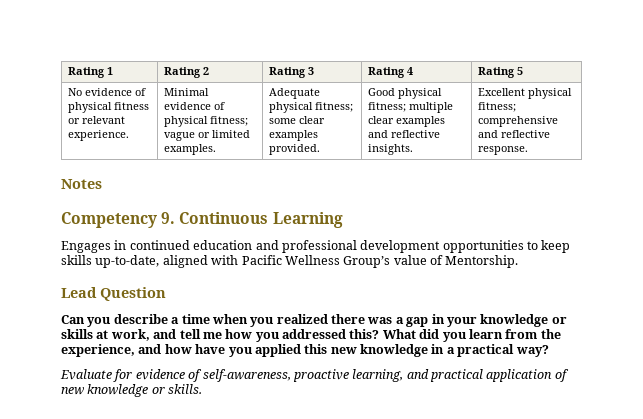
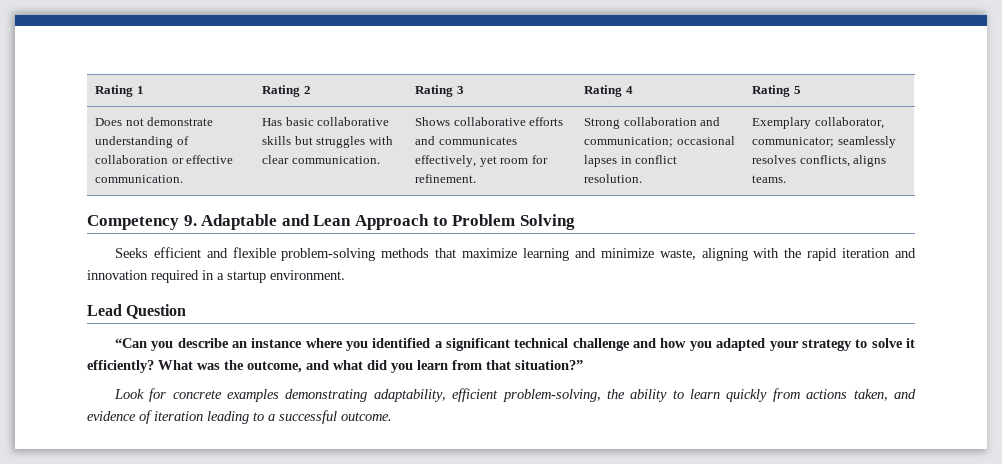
- No evidence of physical fitness or relevant experience. | Minimal evidence of physical fitness; vague or limited examples. | Adequate physical fitness; some clear examples provided. | Good physical fitness; multiple clear examples and reflective insights. | Excellent physical fitness; comprehensive and reflective response.
- Notes
- Competency 9. Continuous Learning
- Engages in continued education and professional development opportunities to keep skills up-to-date, aligned with Pacific Wellness Group’s value of Mentorship.
+ Does not demonstrate understanding of collaboration or effective communication. | Has basic collaborative skills but struggles with clear communication. | Shows collaborative efforts and communicates effectively, yet room for refinement. | Strong collaboration and communication; occasional lapses in conflict resolution. | Exemplary collaborator, communicator; seamlessly resolves conflicts, aligns teams.
+ Competency 9. Adaptable and Lean Approach to Problem Solving
+ Seeks efficient and flexible problem-solving methods that maximize learning and minimize waste, aligning with the rapid iteration and innovation required in a startup environment.
- Can you describe a time when you realized there was a gap in your knowledge or skills at work, and tell me how you addressed this? What did you learn from the experience, and how have you applied this new knowledge in a practical way?
- Evaluate for evidence of self-awareness, proactive learning, and practical application of new knowledge or skills.
+ “Can you describe an instance where you identified a significant technical challenge and how you adapted your strategy to solve it efficiently? What was the outcome, and what did you learn from that situation?”
+ Look for concrete examples demonstrating adaptability, efficient problem-solving, the ability to learn quickly from actions taken, and evidence of iteration leading to a successful outcome.

